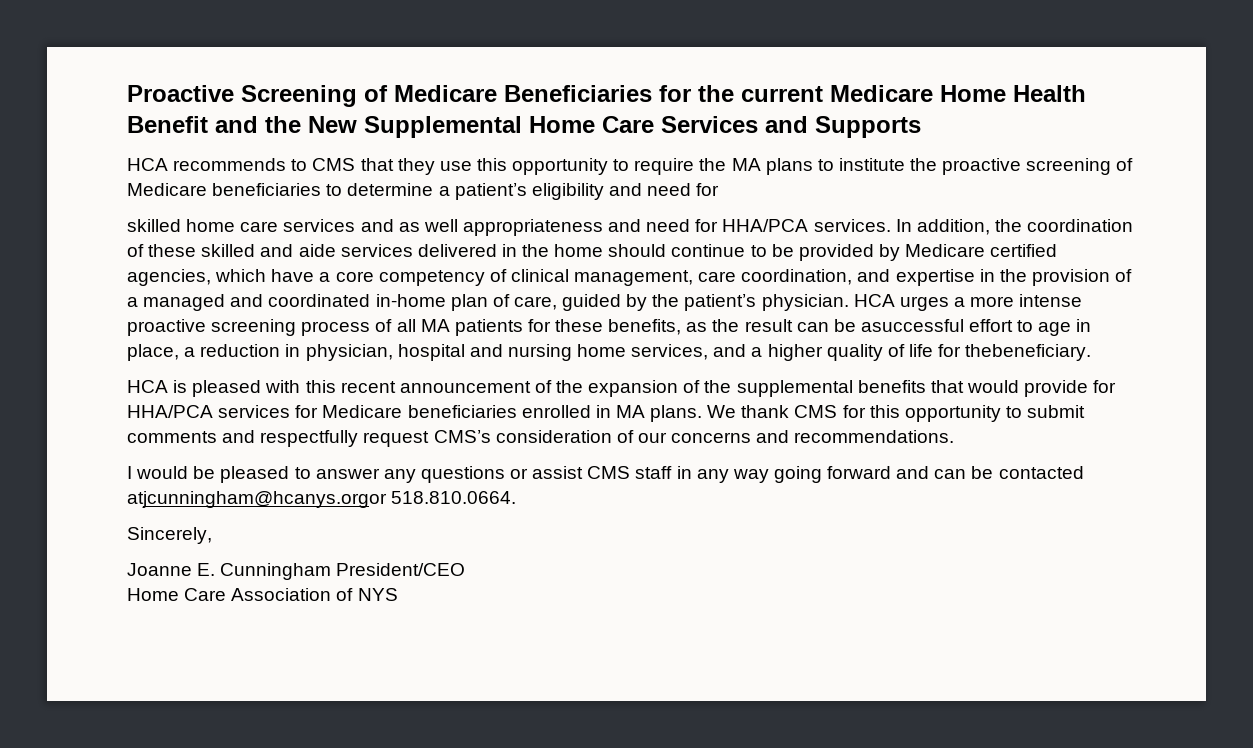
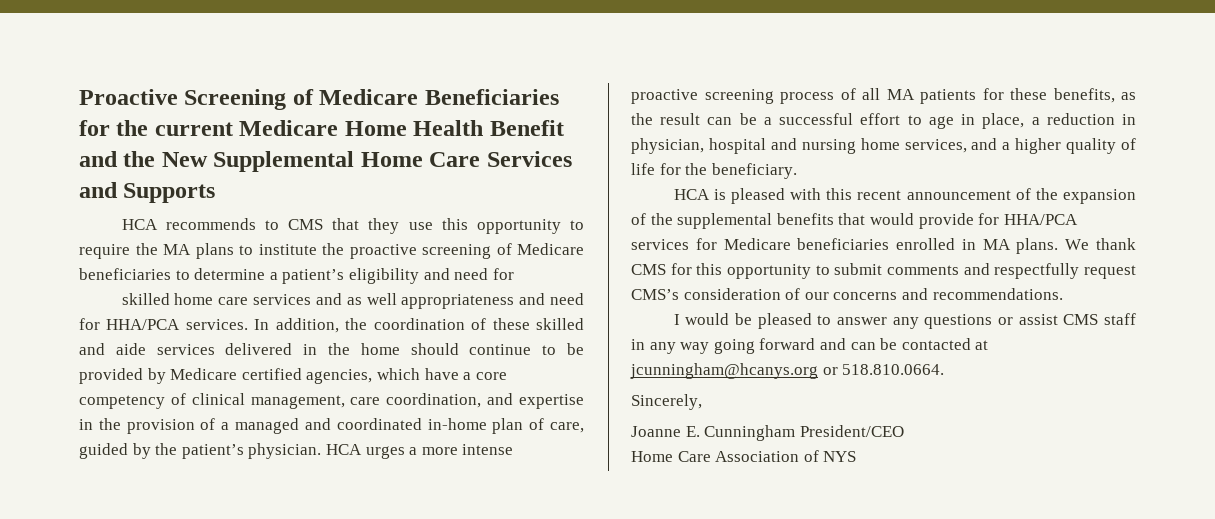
- HCA urges a more intense proactive screening process of all MA patients for these benefits, as the result can be asuccessful effort to age in place, a reduction in physician, hospital and nursing home services, and a higher quality of life for thebeneficiary.
+ HCA urges a more intense proactive screening process of all MA patients for these benefits, as the result can be a successful effort to age in place, a reduction in physician, hospital and nursing home services, and a higher quality of life for the beneficiary.
- I would be pleased to answer any questions or assist CMS staff in any way going forward and can be contacted atjcunningham@hcanys.orgor 518.810.0664.
+ I would be pleased to answer any questions or assist CMS staff in any way going forward and can be contacted at jcunningham@hcanys.org or 518.810.0664.

